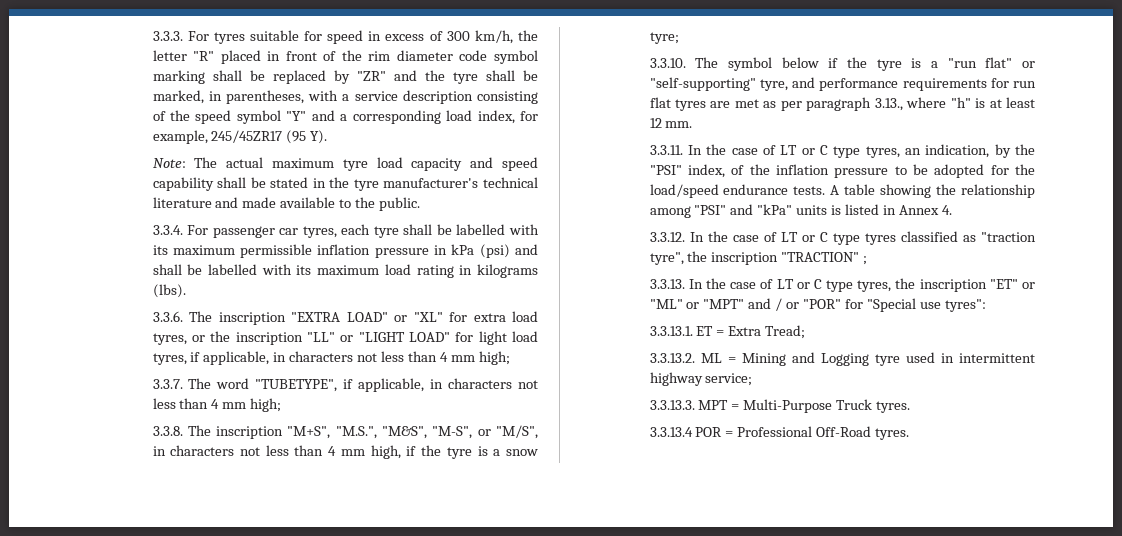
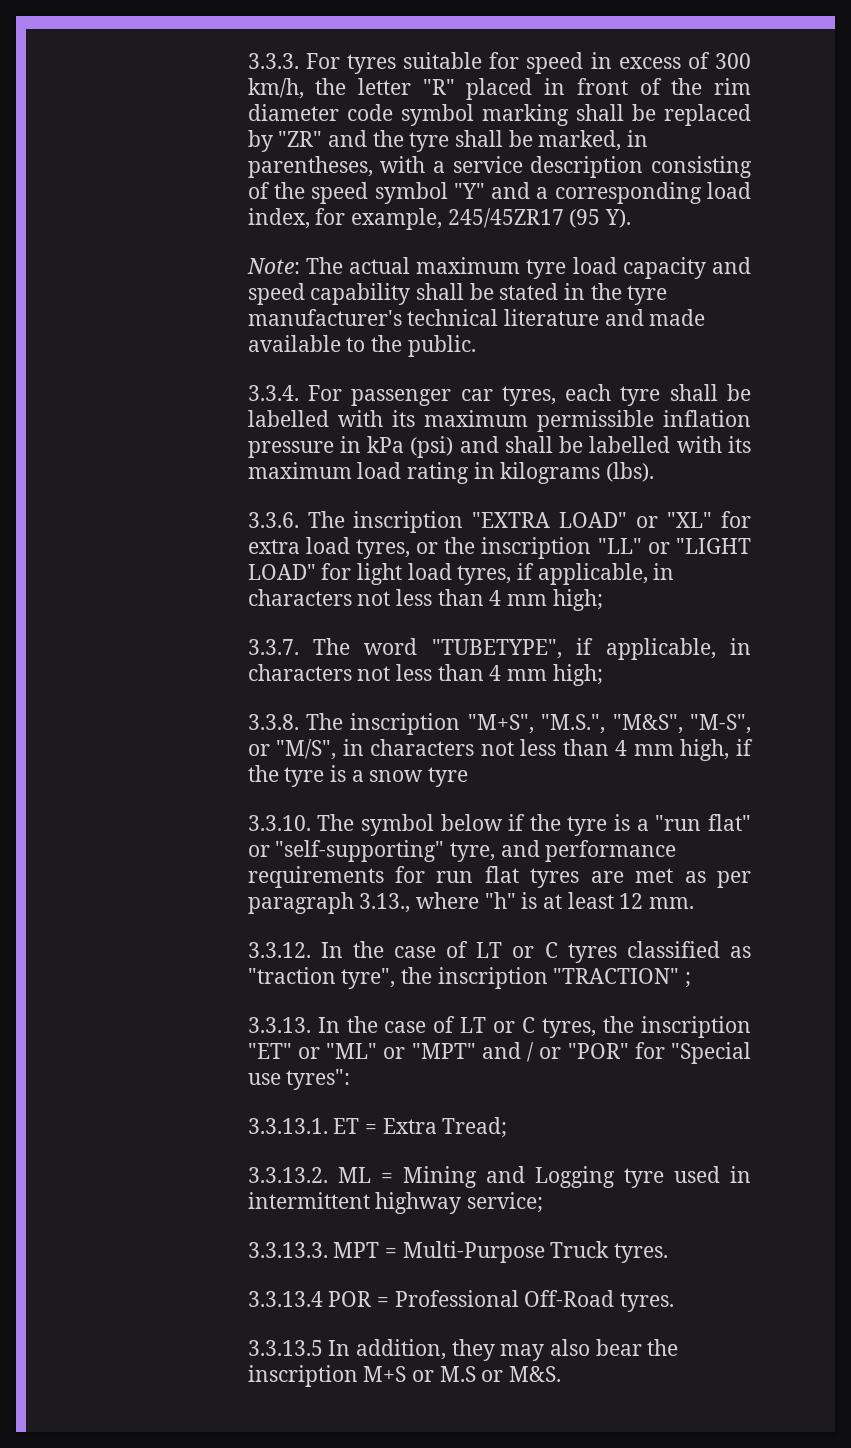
- 3.3.8. The inscription "M+S", "M.S.", "M&S", "M-S", or "M/S", in characters not less than 4 mm high, if the tyre is a snow tyre;
+ 3.3.8. The inscription "M+S", "M.S.", "M&S", "M-S", or "M/S", in characters not less than 4 mm high, if the tyre is a snow tyre
- 3.3.11. In the case of LT or C type tyres, an indication, by the "PSI" index, of the inflation pressure to be adopted for the load/speed endurance tests. A table showing the relationship among "PSI" and "kPa" units is listed in Annex 4.
- 3.3.12. In the case of LT or C type tyres classified as "traction tyre", the inscription "TRACTION" ;
+ 3.3.12. In the case of LT or C tyres classified as "traction tyre", the inscription "TRACTION" ;
- 3.3.13. In the case of LT or C type tyres, the inscription "ET" or "ML" or "MPT" and / or "POR" for "Special use tyres":
+ 3.3.13. In the case of LT or C tyres, the inscription "ET" or "ML" or "MPT" and / or "POR" for "Special use tyres":
+ 3.3.13.5 In addition, they may also bear the inscription M+S or M.S or M&S.

